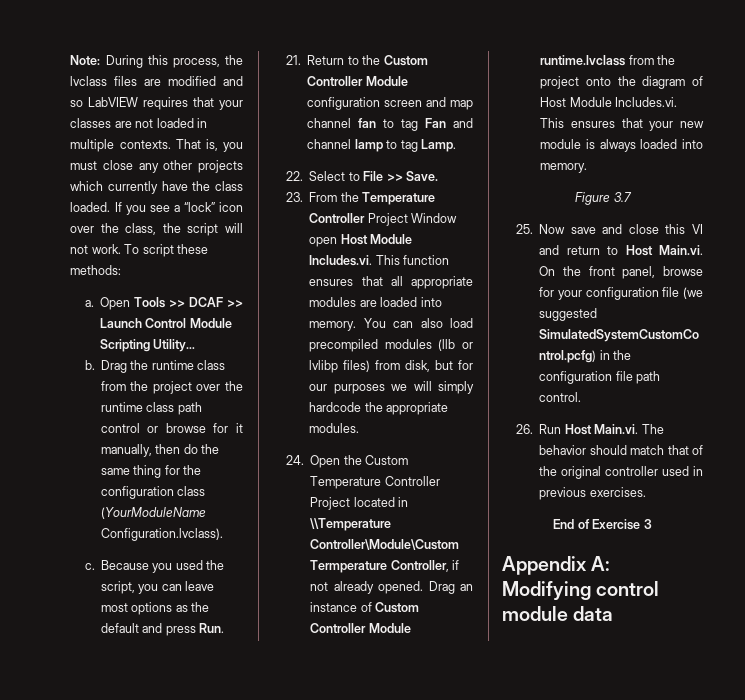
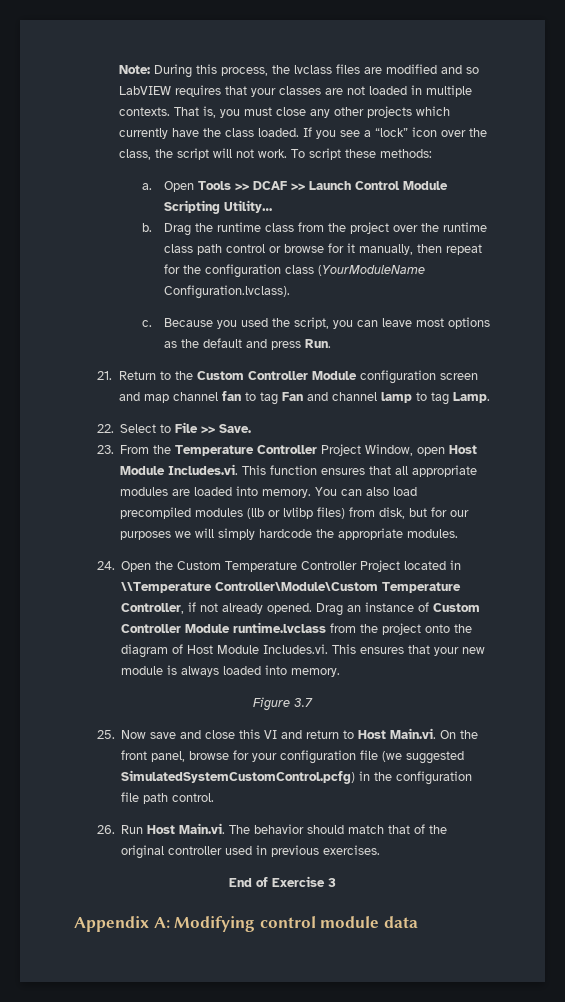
- Drag the runtime class from the project over the runtime class path control or browse for it manually, then do the same thing for the configuration class (YourModuleName Configuration.lvclass).
+ Drag the runtime class from the project over the runtime class path control or browse for it manually, then repeat for the configuration class (YourModuleName Configuration.lvclass).
- 23. From the Temperature Controller Project Window open Host Module Includes.vi. This function ensures that all appropriate modules are loaded into memory.
+ 23. From the Temperature Controller Project Window, open Host Module Includes.vi. This function ensures that all appropriate modules are loaded into memory.
- 24. Open the Custom Temperature Controller Project located in \\Temperature Controller\Module\Custom Termperature Controller, if not already opened.
+ 24. Open the Custom Temperature Controller Project located in \\Temperature Controller\Module\Custom Temperature Controller, if not already opened.

